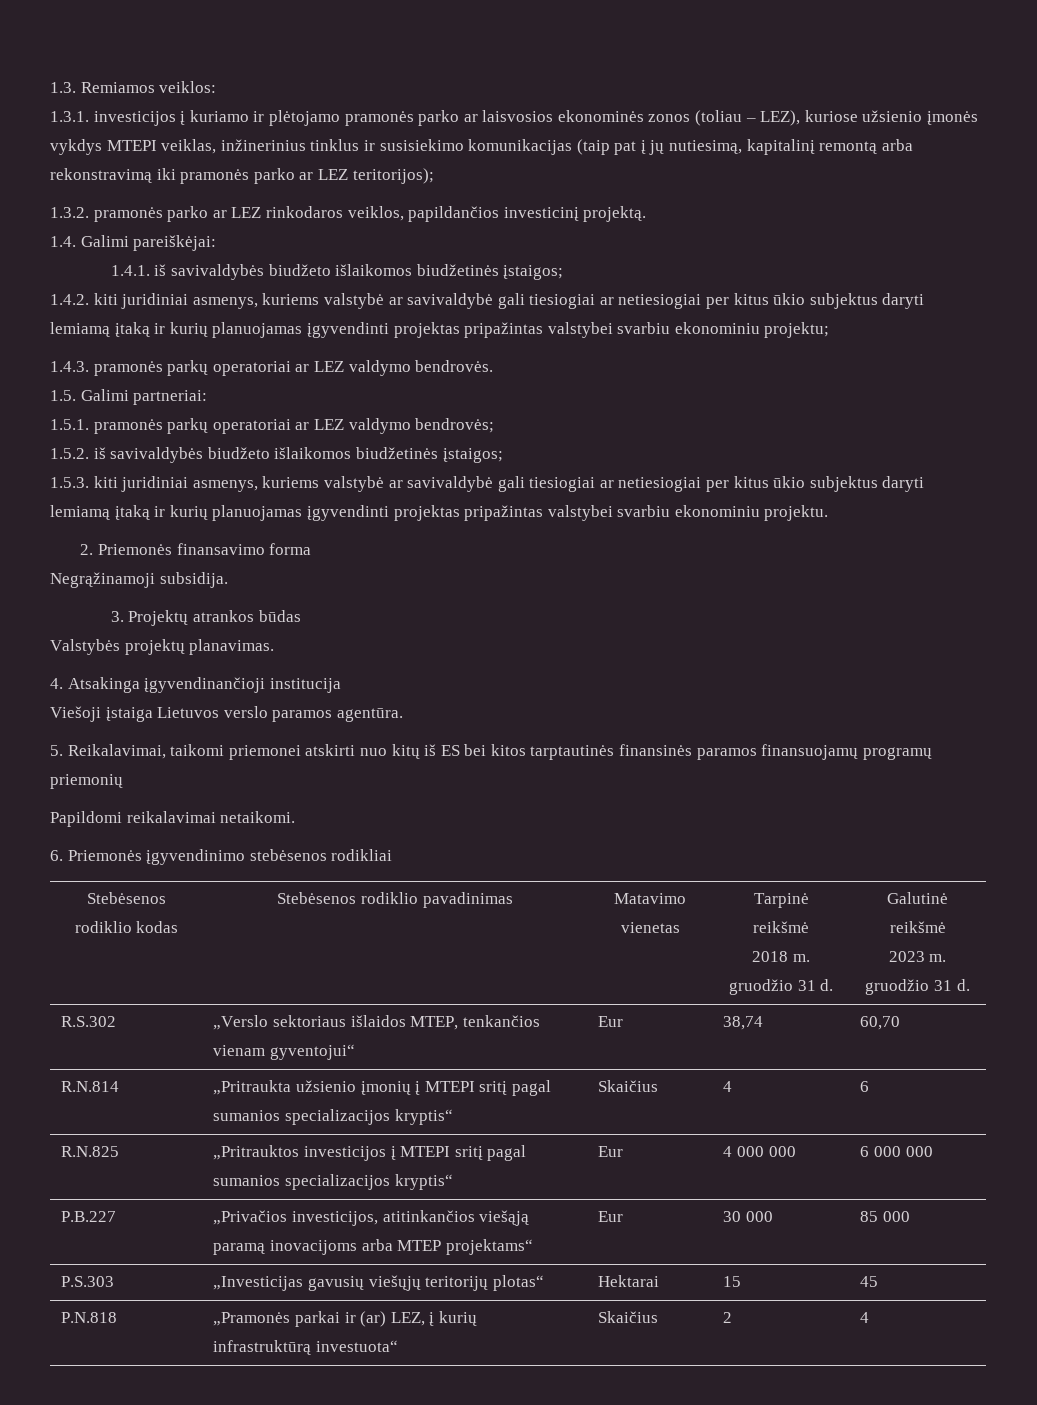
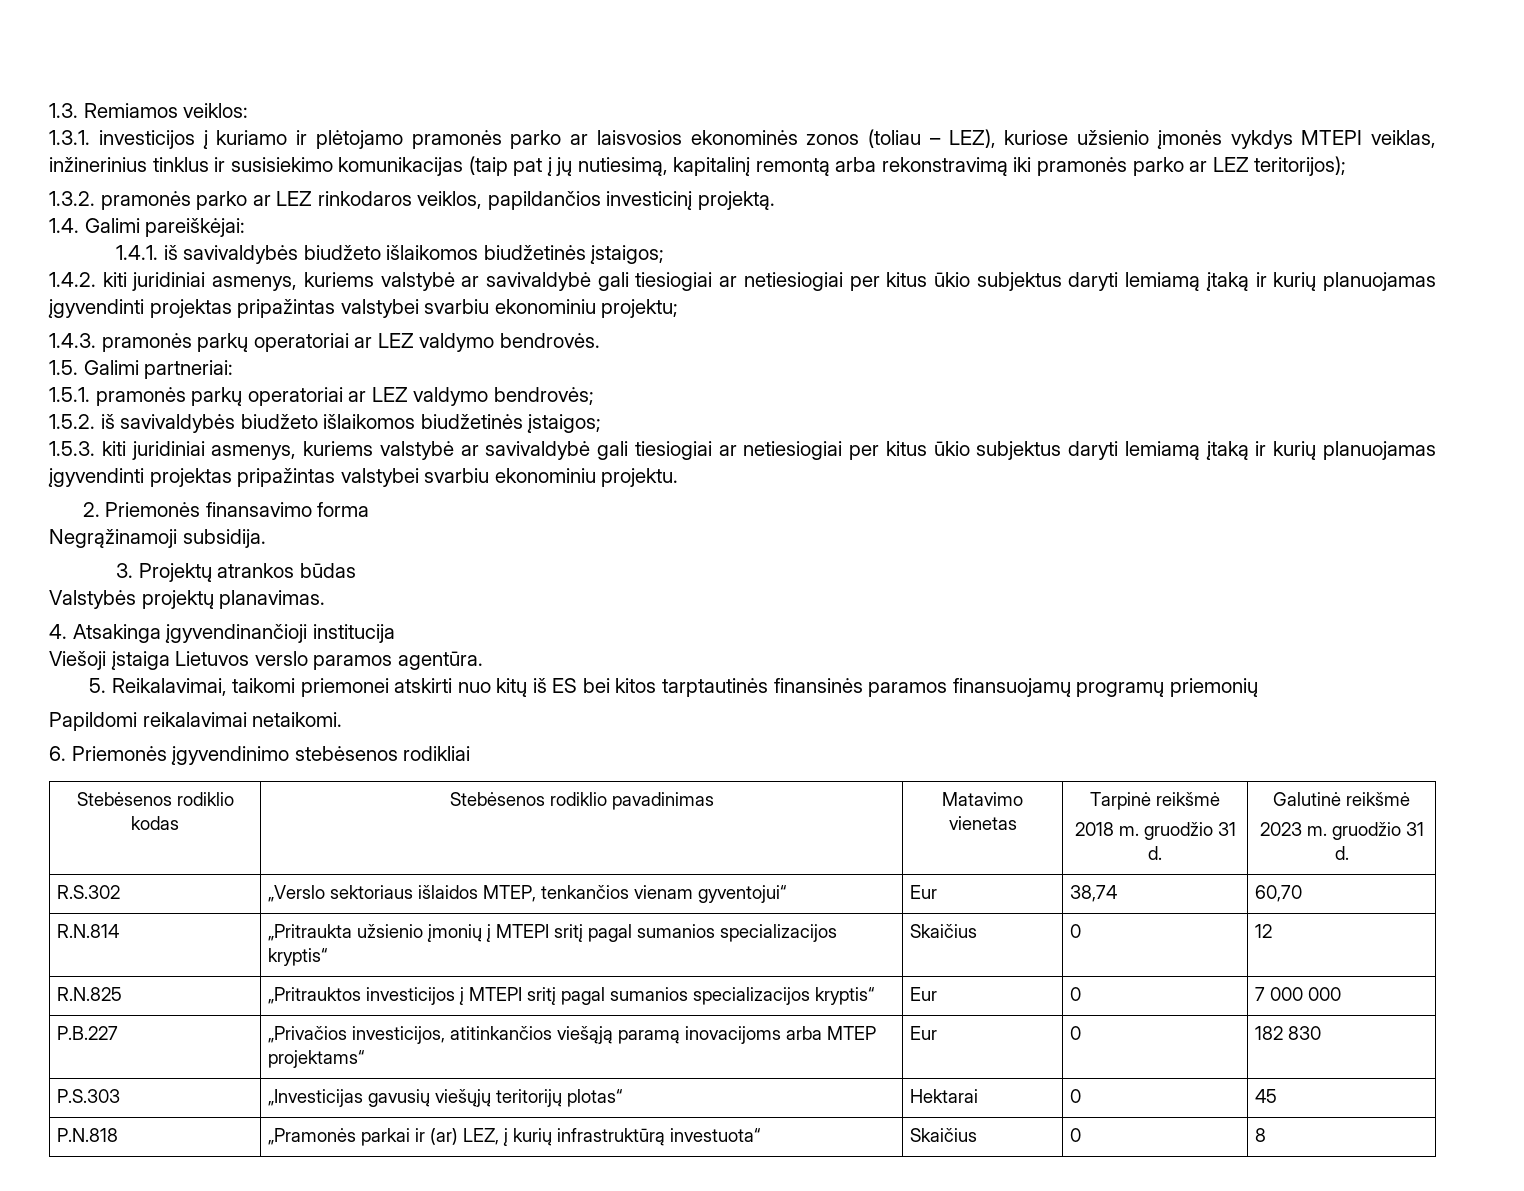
- R.N.814 | „Pritraukta užsienio įmonių į MTEPI sritį pagal sumanios specializacijos kryptis“ | Skaičius | 4 | 6
+ R.N.814 | „Pritraukta užsienio įmonių į MTEPI sritį pagal sumanios specializacijos kryptis“ | Skaičius | 0 | 12
- R.N.825 | „Pritrauktos investicijos į MTEPI sritį pagal sumanios specializacijos kryptis“ | Eur | 4 000 000 | 6 000 000
+ R.N.825 | „Pritrauktos investicijos į MTEPI sritį pagal sumanios specializacijos kryptis“ | Eur | 0 | 7 000 000
- P.B.227 | „Privačios investicijos, atitinkančios viešąją paramą inovacijoms arba MTEP projektams“ | Eur | 30 000 | 85 000
+ P.B.227 | „Privačios investicijos, atitinkančios viešąją paramą inovacijoms arba MTEP projektams“ | Eur | 0 | 182 830
- P.S.303 | „Investicijas gavusių viešųjų teritorijų plotas“ | Hektarai | 15 | 45
+ P.S.303 | „Investicijas gavusių viešųjų teritorijų plotas“ | Hektarai | 0 | 45
- P.N.818 | „Pramonės parkai ir (ar) LEZ, į kurių infrastruktūrą investuota“ | Skaičius | 2 | 4
+ P.N.818 | „Pramonės parkai ir (ar) LEZ, į kurių infrastruktūrą investuota“ | Skaičius | 0 | 8

